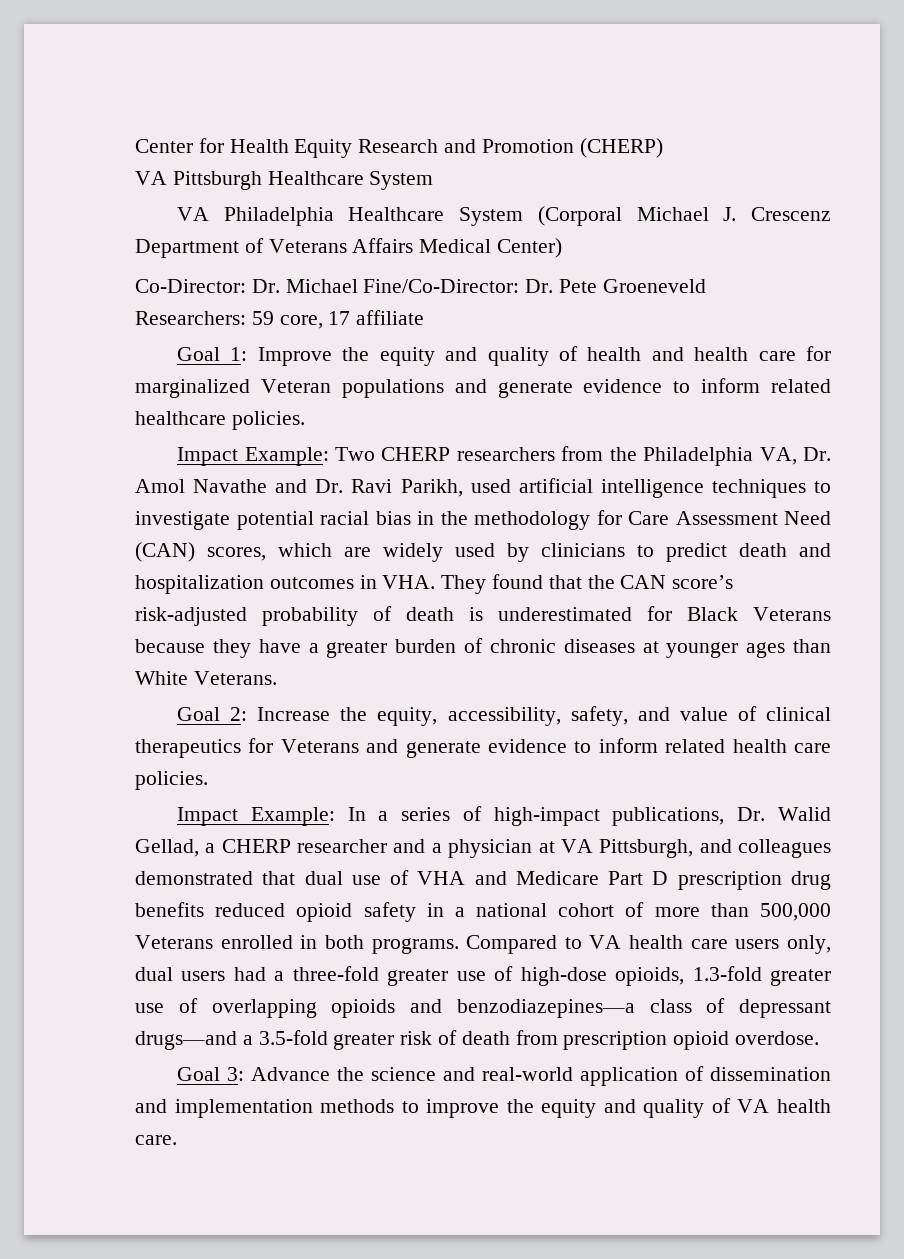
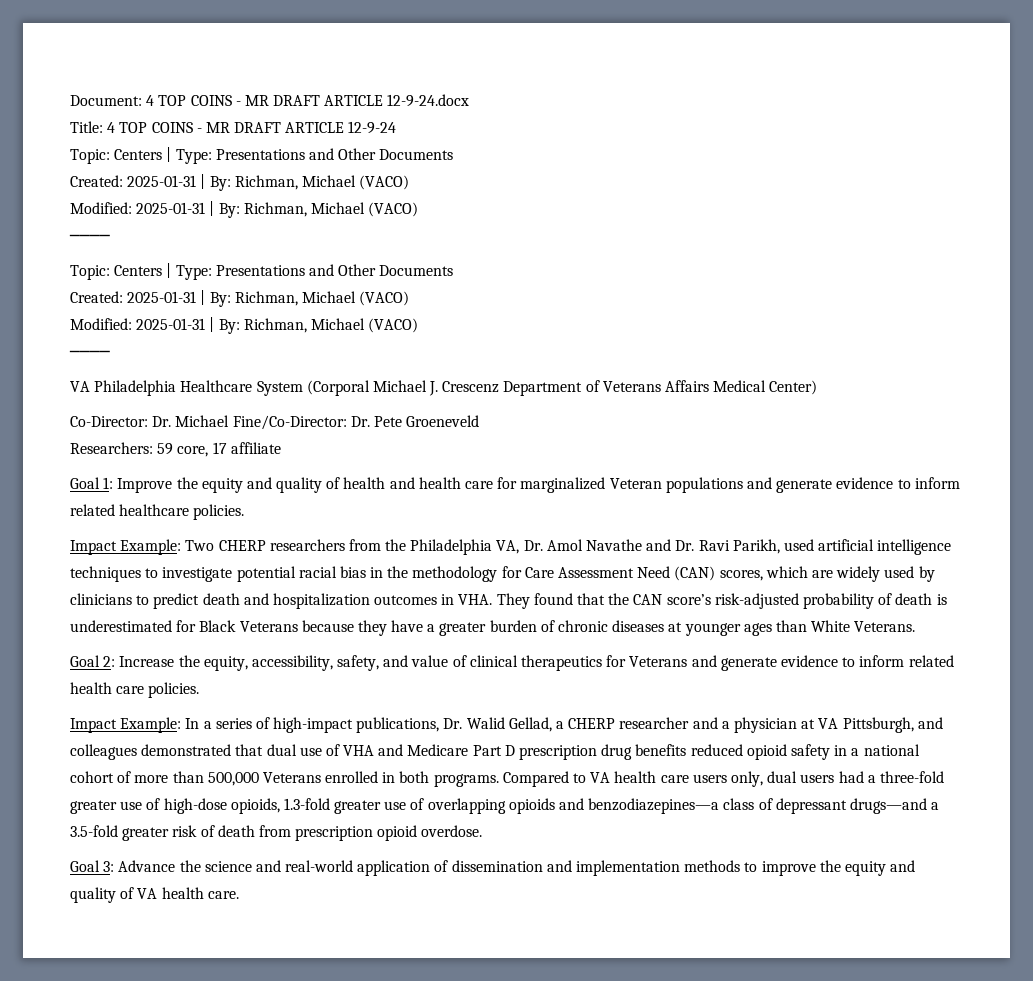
- Center for Health Equity Research and Promotion (CHERP)
- VA Pittsburgh Healthcare System
+ Document: 4 TOP COINS - MR DRAFT ARTICLE 12-9-24.docx
+ Title: 4 TOP COINS - MR DRAFT ARTICLE 12-9-24
+ Topic: Centers | Type: Presentations and Other Documents
+ Created: 2025-01-31 | By: Richman, Michael (VACO)
+ Modified: 2025-01-31 | By: Richman, Michael (VACO)
+ ────
+ Topic: Centers | Type: Presentations and Other Documents
+ Created: 2025-01-31 | By: Richman, Michael (VACO)
+ Modified: 2025-01-31 | By: Richman, Michael (VACO)
+ ────

